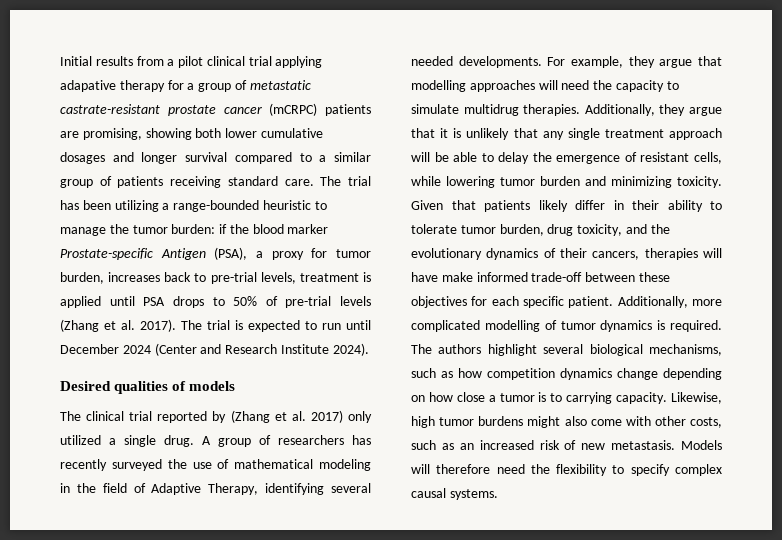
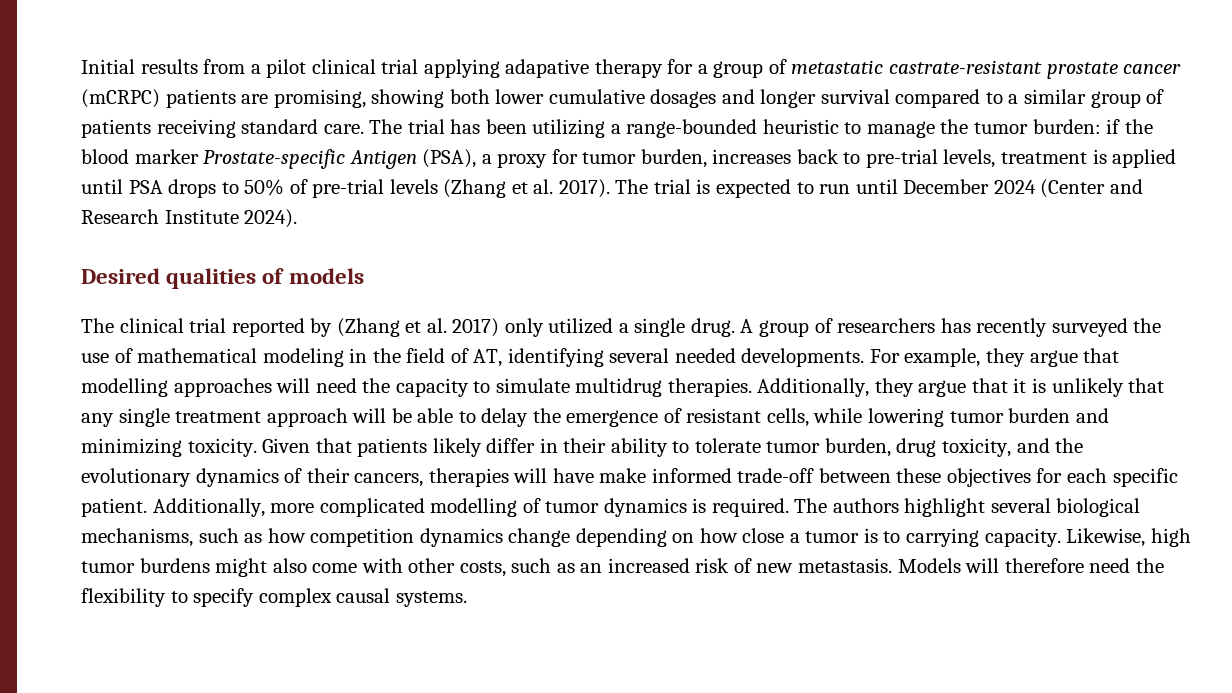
- A group of researchers has recently surveyed the use of mathematical modeling in the field of Adaptive Therapy, identifying several needed developments.
+ A group of researchers has recently surveyed the use of mathematical modeling in the field of AT, identifying several needed developments.

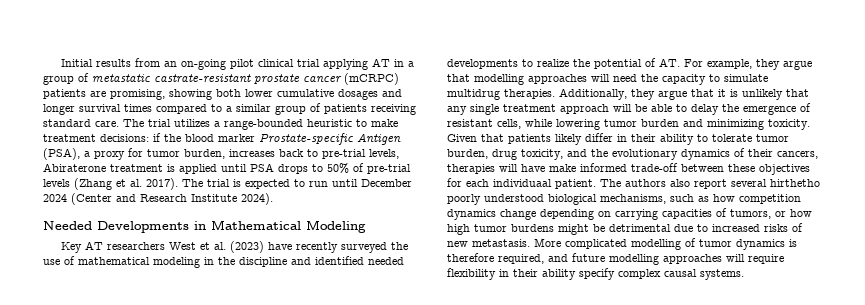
- Initial results from a pilot clinical trial applying adapative therapy for a group of metastatic castrate-resistant prostate cancer (mCRPC) patients are promising, showing both lower cumulative dosages and longer survival compared to a similar group of patients receiving standard care.
+ Initial results from an on-going pilot clinical trial applying AT in a group of metastatic castrate-resistant prostate cancer (mCRPC) patients are promising, showing both lower cumulative dosages and longer survival times compared to a similar group of patients receiving standard care.
- The trial has been utilizing a range-bounded heuristic to manage the tumor burden: if the blood marker Prostate-specific Antigen (PSA), a proxy for tumor burden, increases back to pre-trial levels, treatment is applied until PSA drops to 50% of pre-trial levels (Zhang et al. 2017).
+ The trial utilizes a range-bounded heuristic to make treatment decisions: if the blood marker Prostate-specific Antigen (PSA), a proxy for tumor burden, increases back to pre-trial levels, Abiraterone treatment is applied until PSA drops to 50% of pre-trial levels (Zhang et al. 2017).
- Desired qualities of models
- The clinical trial reported by (Zhang et al. 2017) only utilized a single drug. A group of researchers has recently surveyed the use of mathematical modeling in the field of AT, identifying several needed developments. For example, they argue that modelling approaches will need the capacity to simulate multidrug therapies.
+ Needed Developments in Mathematical Modeling
+ Key AT researchers West et al. (2023) have recently surveyed the use of mathematical modeling in the discipline and identified needed developments to realize the potential of AT. For example, they argue that modelling approaches will need the capacity to simulate multidrug therapies.
- Given that patients likely differ in their ability to tolerate tumor burden, drug toxicity, and the evolutionary dynamics of their cancers, therapies will have make informed trade-off between these objectives for each specific patient. Additionally, more complicated modelling of tumor dynamics is required. The authors highlight several biological mechanisms, such as how competition dynamics change depending on how close a tumor is to carrying capacity. Likewise, high tumor burdens might also come with other costs, such as an increased risk of new metastasis. Models will therefore need the flexibility to specify complex causal systems.
+ Given that patients likely differ in their ability to tolerate tumor burden, drug toxicity, and the evolutionary dynamics of their cancers, therapies will have make informed trade-off between these objectives for each individuaal patient. The authors also report several hirthetho poorly understood biological mechanisms, such as how competition dynamics change depending on carrying capacities of tumors, or how high tumor burdens might be detrimental due to increased risks of new metastasis. More complicated modelling of tumor dynamics is therefore required, and future modelling approaches will require flexibility in their ability specify complex causal systems.

